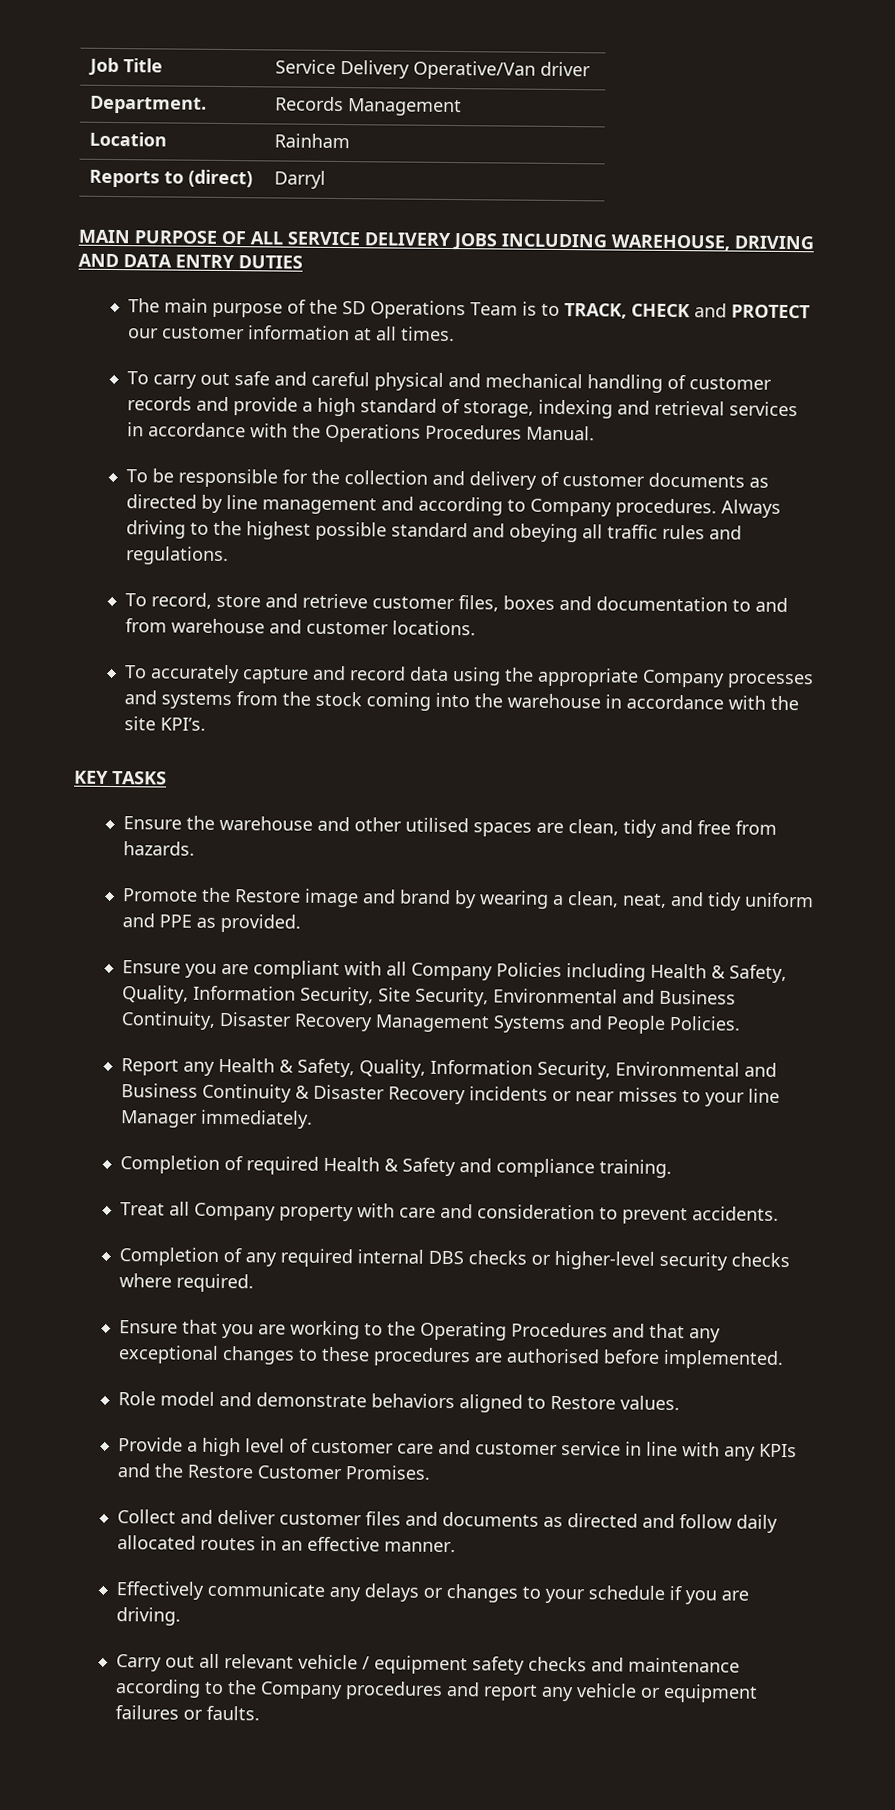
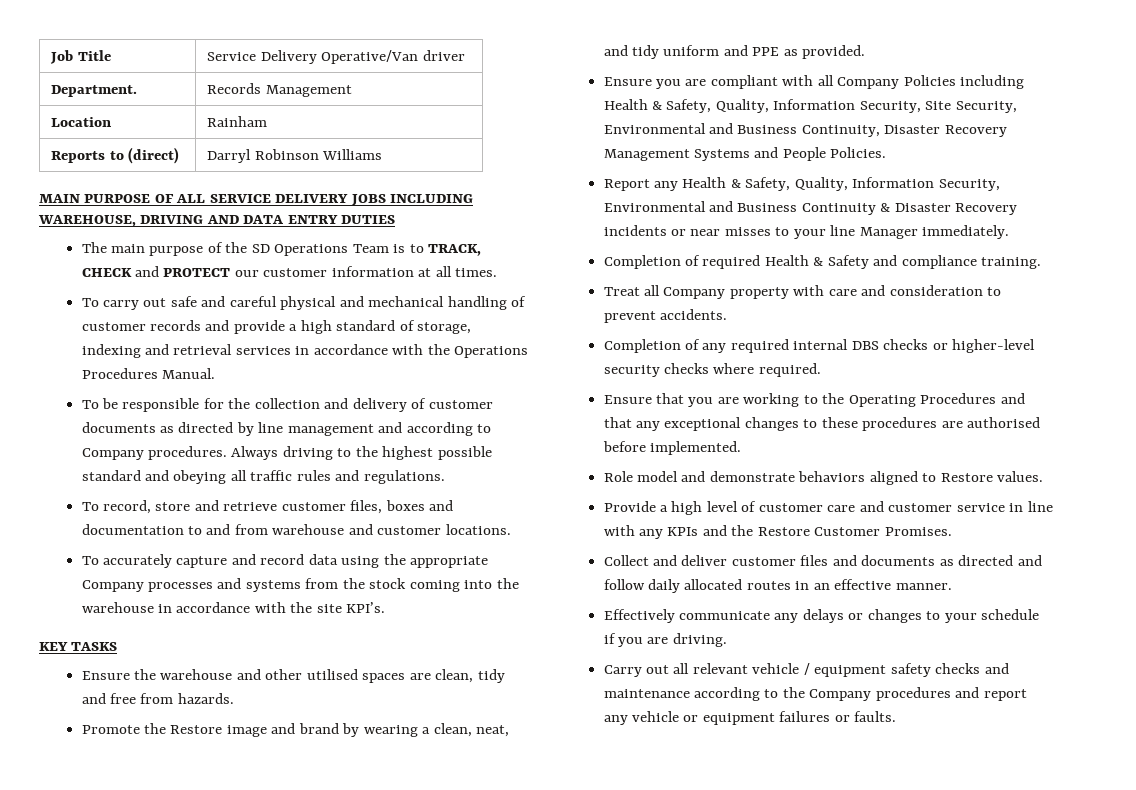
- Reports to (direct) | Darryl
+ Reports to (direct) | Darryl Robinson Williams

